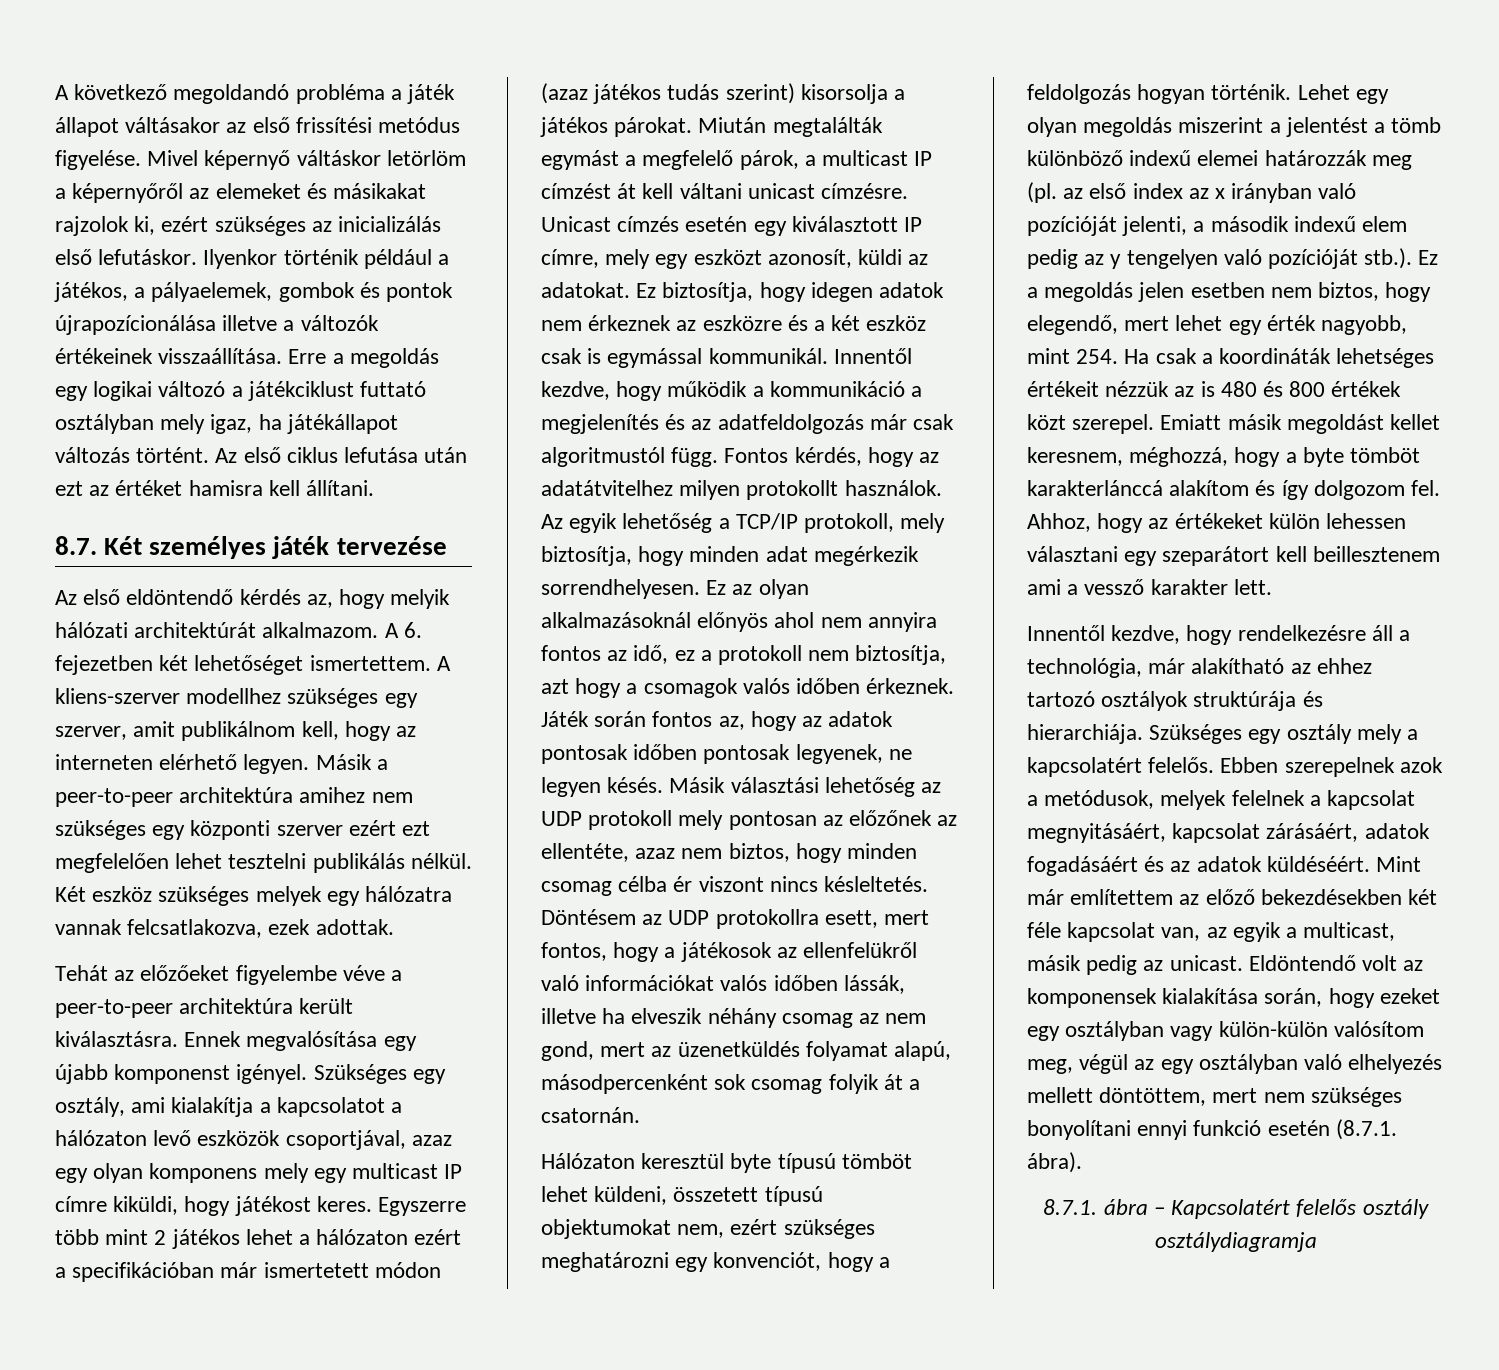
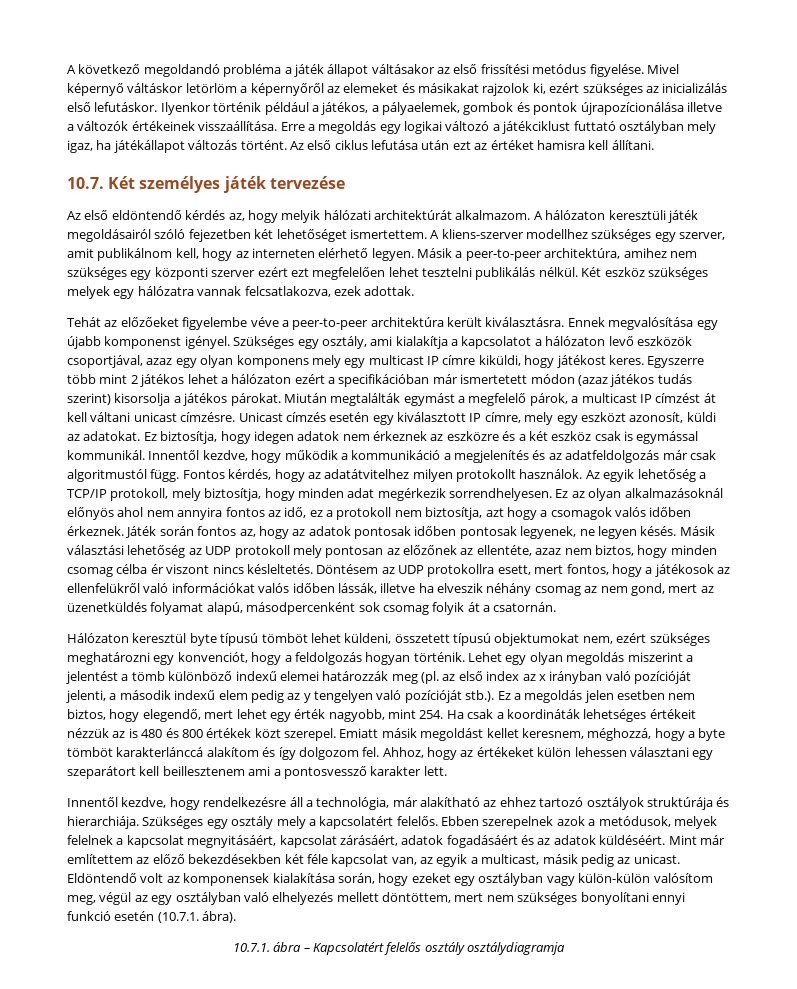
- 8.7. Két személyes játék tervezése
+ 10.7. Két személyes játék tervezése
- A 6. fejezetben két lehetőséget ismertettem.
+ A hálózaton keresztüli játék megoldásairól szóló fejezetben két lehetőséget ismertettem.
- Másik a peer-to-peer architektúra amihez nem szükséges egy központi szerver ezért ezt megfelelően lehet tesztelni publikálás nélkül.
+ Másik a peer-to-peer architektúra, amihez nem szükséges egy központi szerver ezért ezt megfelelően lehet tesztelni publikálás nélkül.
- Ahhoz, hogy az értékeket külön lehessen választani egy szeparátort kell beillesztenem ami a vessző karakter lett.
+ Ahhoz, hogy az értékeket külön lehessen választani egy szeparátort kell beillesztenem ami a pontosvessző karakter lett.
- Eldöntendő volt az komponensek kialakítása során, hogy ezeket egy osztályban vagy külön-külön valósítom meg, végül az egy osztályban való elhelyezés mellett döntöttem, mert nem szükséges bonyolítani ennyi funkció esetén (8.7.1. ábra).
+ Eldöntendő volt az komponensek kialakítása során, hogy ezeket egy osztályban vagy külön-külön valósítom meg, végül az egy osztályban való elhelyezés mellett döntöttem, mert nem szükséges bonyolítani ennyi funkció esetén (10.7.1. ábra).
- 8.7.1. ábra – Kapcsolatért felelős osztály osztálydiagramja
+ 10.7.1. ábra – Kapcsolatért felelős osztály osztálydiagramja

